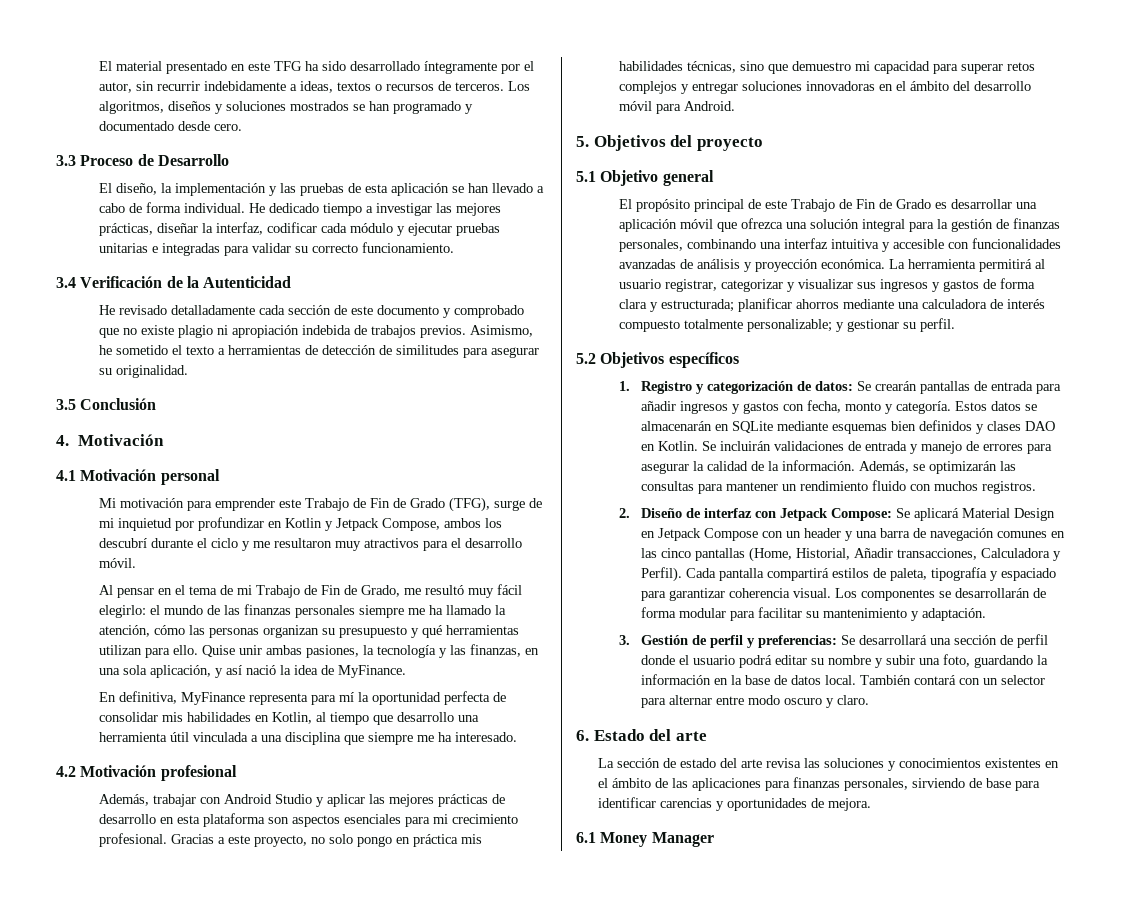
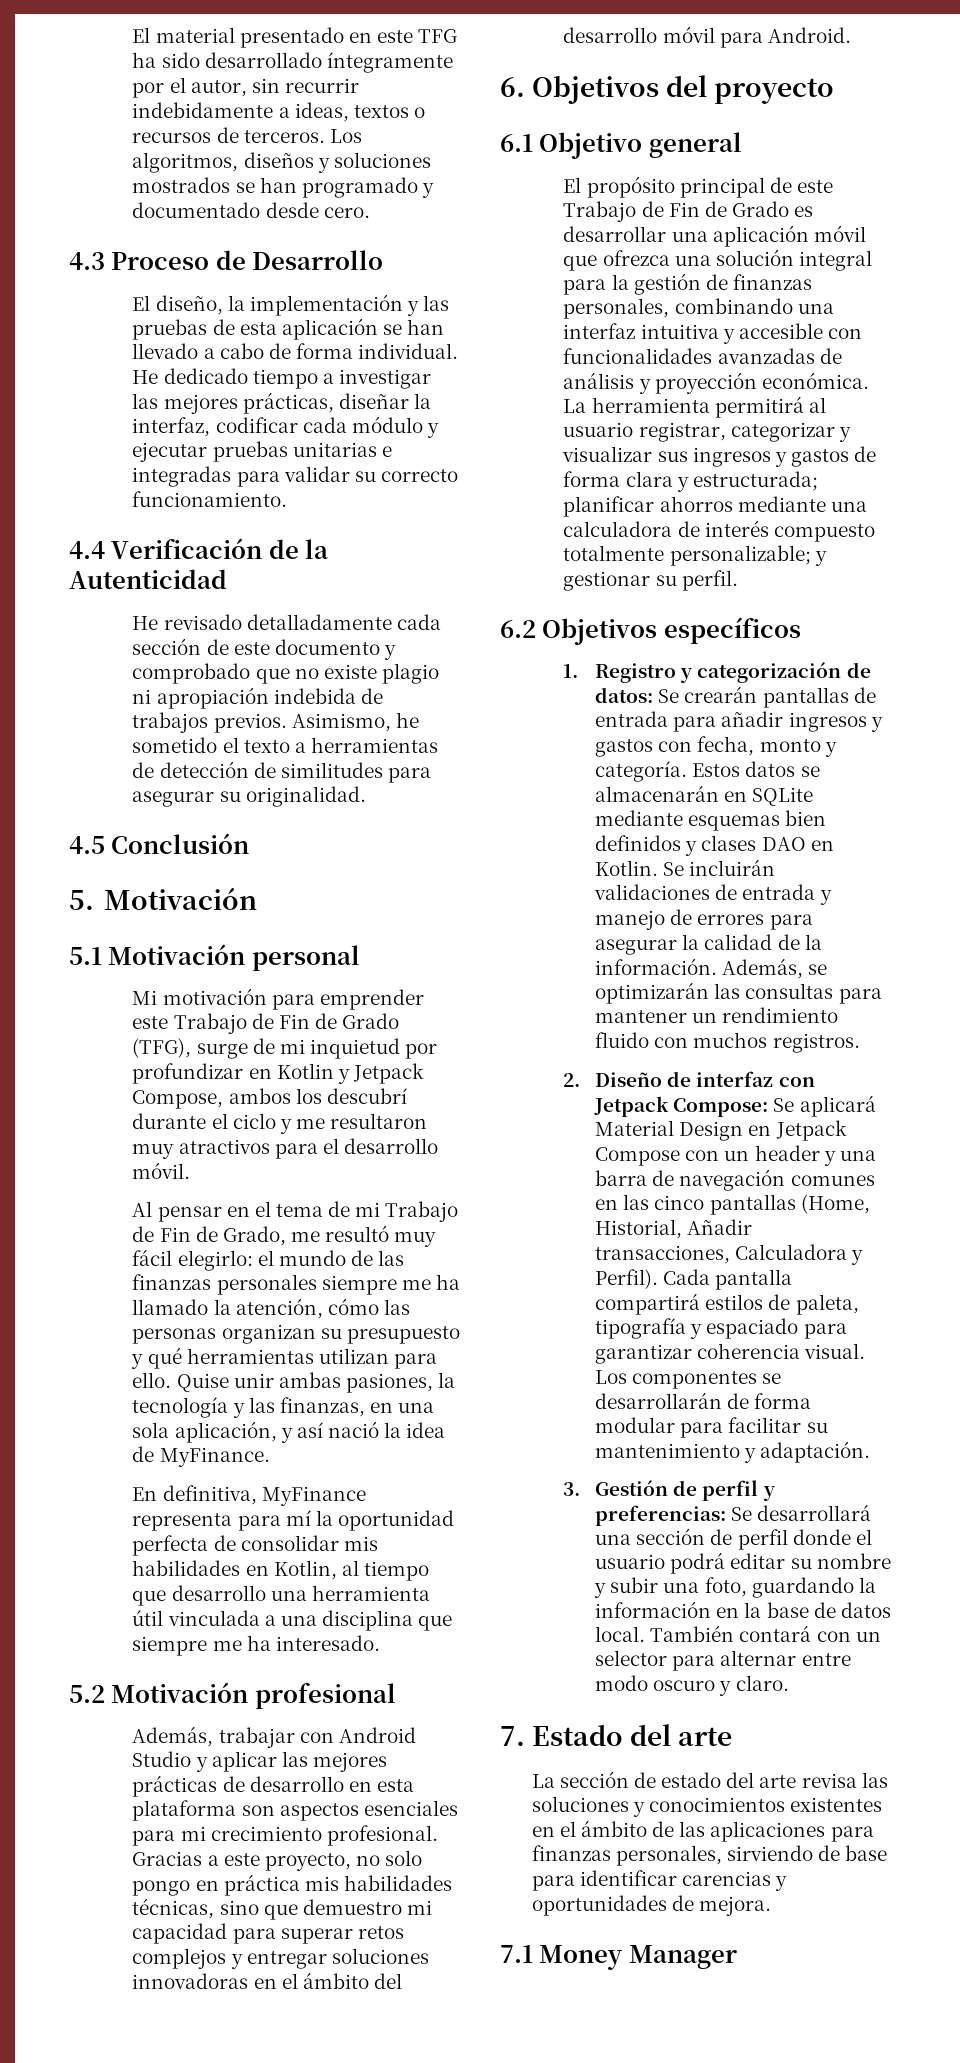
- 3.3 Proceso de Desarrollo
+ 4.3 Proceso de Desarrollo
- 3.4 Verificación de la Autenticidad
+ 4.4 Verificación de la Autenticidad
- 3.5 Conclusión
+ 4.5 Conclusión
- 4. Motivación
+ 5. Motivación
- 4.1 Motivación personal
+ 5.1 Motivación personal
- 4.2 Motivación profesional
+ 5.2 Motivación profesional
- 5. Objetivos del proyecto
+ 6. Objetivos del proyecto
- 5.1 Objetivo general
+ 6.1 Objetivo general
- 5.2 Objetivos específicos
+ 6.2 Objetivos específicos
- 6. Estado del arte
+ 7. Estado del arte
- 6.1 Money Manager
+ 7.1 Money Manager

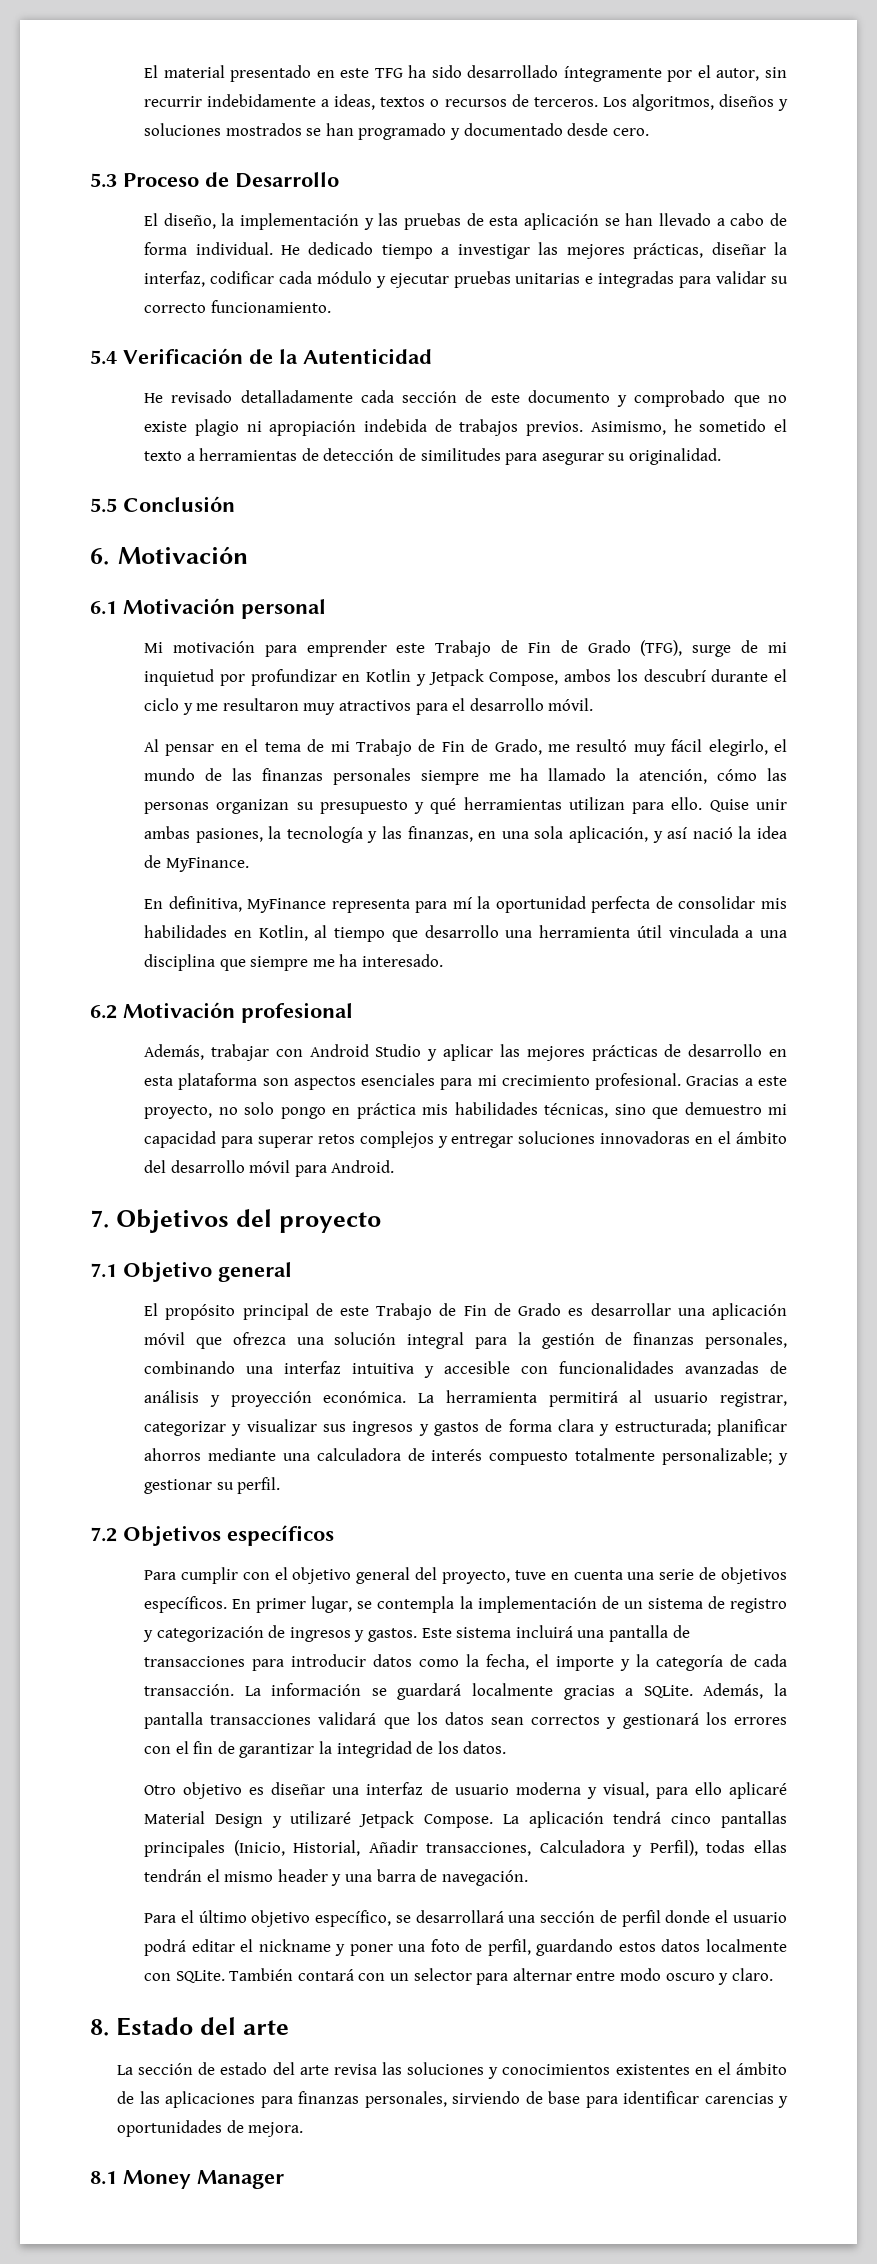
- 4.3 Proceso de Desarrollo
+ 5.3 Proceso de Desarrollo
- 4.4 Verificación de la Autenticidad
+ 5.4 Verificación de la Autenticidad
- 4.5 Conclusión
+ 5.5 Conclusión
- 5. Motivación
+ 6. Motivación
- 5.1 Motivación personal
+ 6.1 Motivación personal
- Al pensar en el tema de mi Trabajo de Fin de Grado, me resultó muy fácil elegirlo: el mundo de las finanzas personales siempre me ha llamado la atención, cómo las personas organizan su presupuesto y qué herramientas utilizan para ello.
+ Al pensar en el tema de mi Trabajo de Fin de Grado, me resultó muy fácil elegirlo, el mundo de las finanzas personales siempre me ha llamado la atención, cómo las personas organizan su presupuesto y qué herramientas utilizan para ello.
- 5.2 Motivación profesional
+ 6.2 Motivación profesional
- 6. Objetivos del proyecto
+ 7. Objetivos del proyecto
- 6.1 Objetivo general
+ 7.1 Objetivo general
- 6.2 Objetivos específicos
+ 7.2 Objetivos específicos
- 1. Registro y categorización de datos: Se crearán pantallas de entrada para añadir ingresos y gastos con fecha, monto y categoría. Estos datos se almacenarán en SQLite mediante esquemas bien definidos y clases DAO en Kotlin. Se incluirán validaciones de entrada y manejo de errores para asegurar la calidad de la información. Además, se optimizarán las consultas para mantener un rendimiento fluido con muchos registros.
- 2. Diseño de interfaz con Jetpack Compose: Se aplicará Material Design en Jetpack Compose con un header y una barra de navegación comunes en las cinco pantallas (Home, Historial, Añadir transacciones, Calculadora y Perfil). Cada pantalla compartirá estilos de paleta, tipografía y espaciado para garantizar coherencia visual. Los componentes se desarrollarán de forma modular para facilitar su mantenimiento y adaptación.
- 3. Gestión de perfil y preferencias: Se desarrollará una sección de perfil donde el usuario podrá editar su nombre y subir una foto, guardando la información en la base de datos local.
+ Para cumplir con el objetivo general del proyecto, tuve en cuenta una serie de objetivos específicos. En primer lugar, se contempla la implementación de un sistema de registro y categorización de ingresos y gastos. Este sistema incluirá una pantalla de transacciones para introducir datos como la fecha, el importe y la categoría de cada transacción. La información se guardará localmente gracias a SQLite. Además, la pantalla transacciones validará que los datos sean correctos y gestionará los errores con el fin de garantizar la integridad de los datos.
+ Otro objetivo es diseñar una interfaz de usuario moderna y visual, para ello aplicaré Material Design y utilizaré Jetpack Compose. La aplicación tendrá cinco pantallas principales (Inicio, Historial, Añadir transacciones, Calculadora y Perfil), todas ellas tendrán el mismo header y una barra de navegación.
+ Para el último objetivo específico, se desarrollará una sección de perfil donde el usuario podrá editar el nickname y poner una foto de perfil, guardando estos datos localmente con SQLite.
- 7. Estado del arte
+ 8. Estado del arte
- 7.1 Money Manager
+ 8.1 Money Manager

